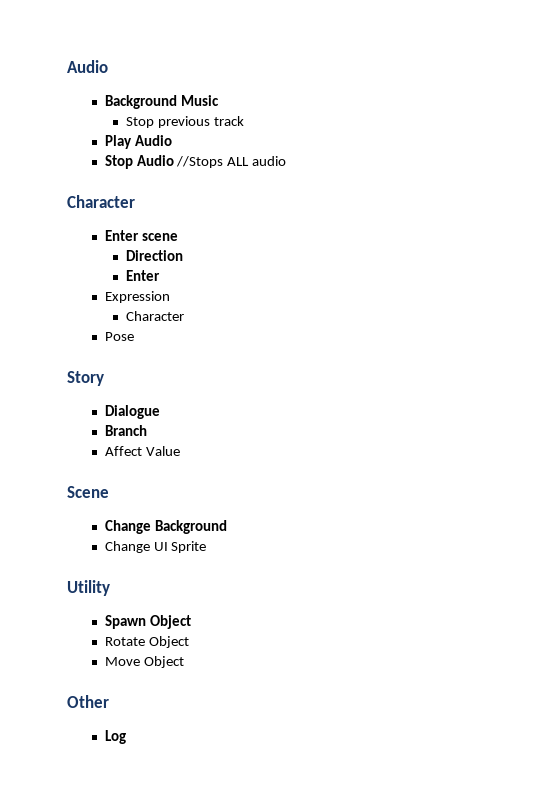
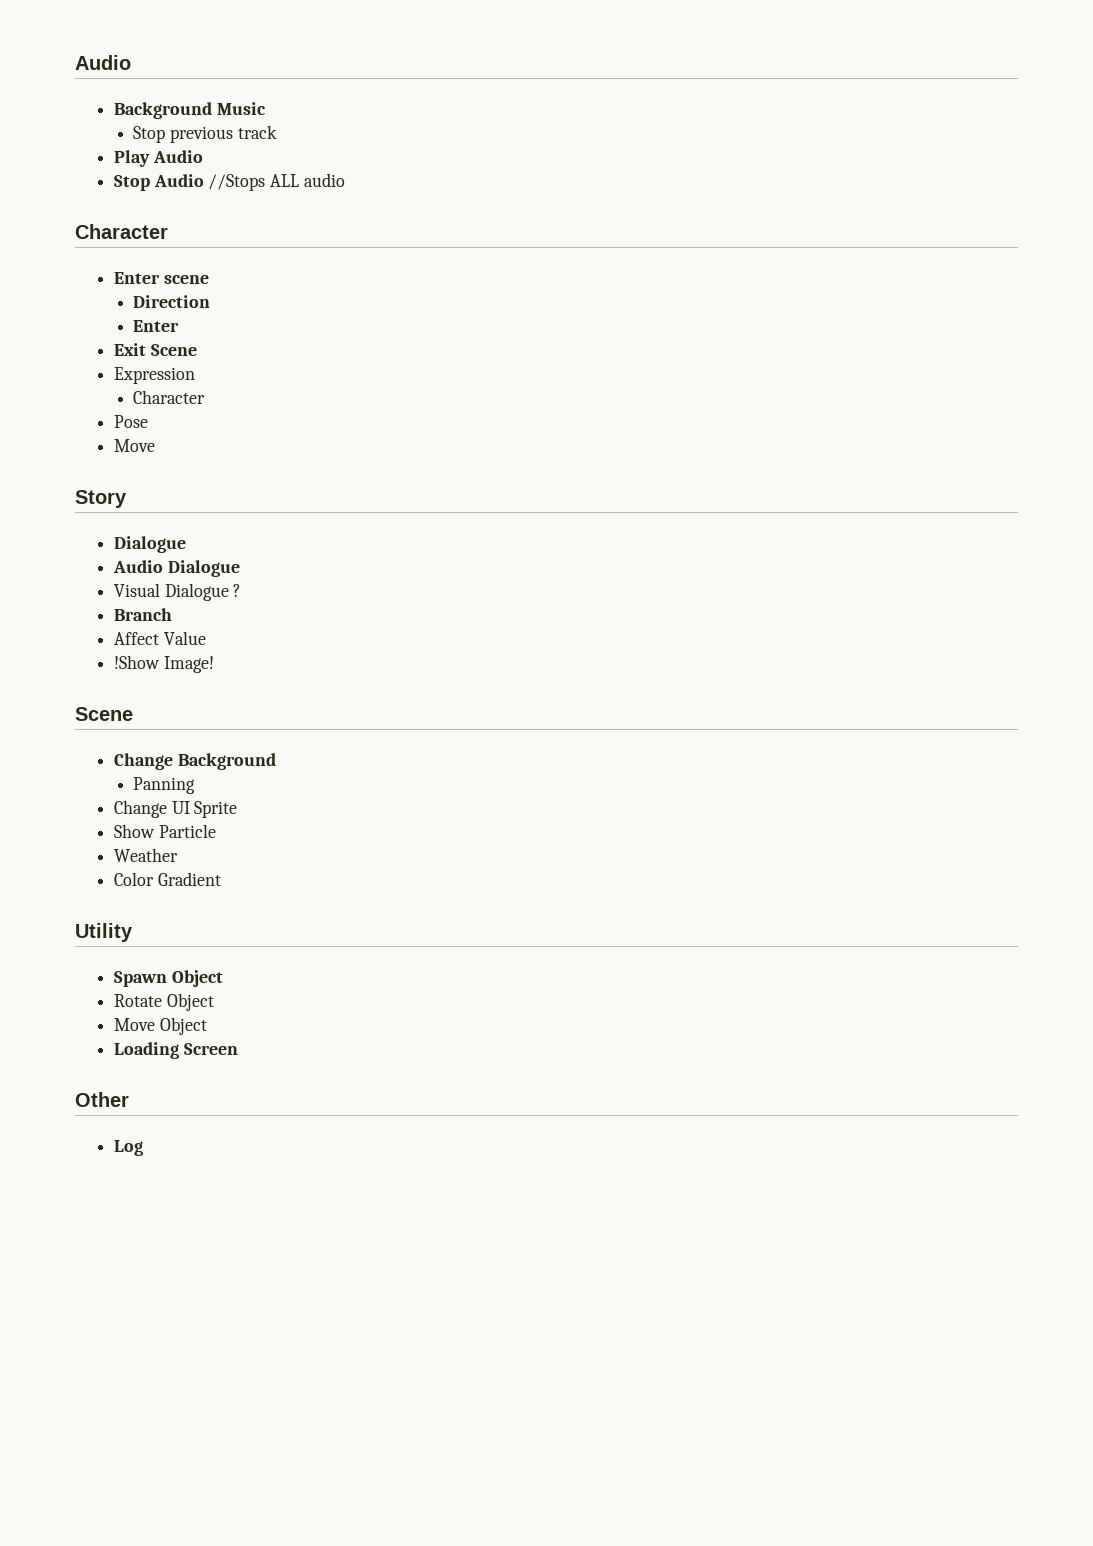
+ Exit Scene
  Pose
+ Move
+ Audio Dialogue
+ Visual Dialogue ?
+ !Show Image!
+ Panning
+ Show Particle
+ Weather
+ Color Gradient
+ Loading Screen

